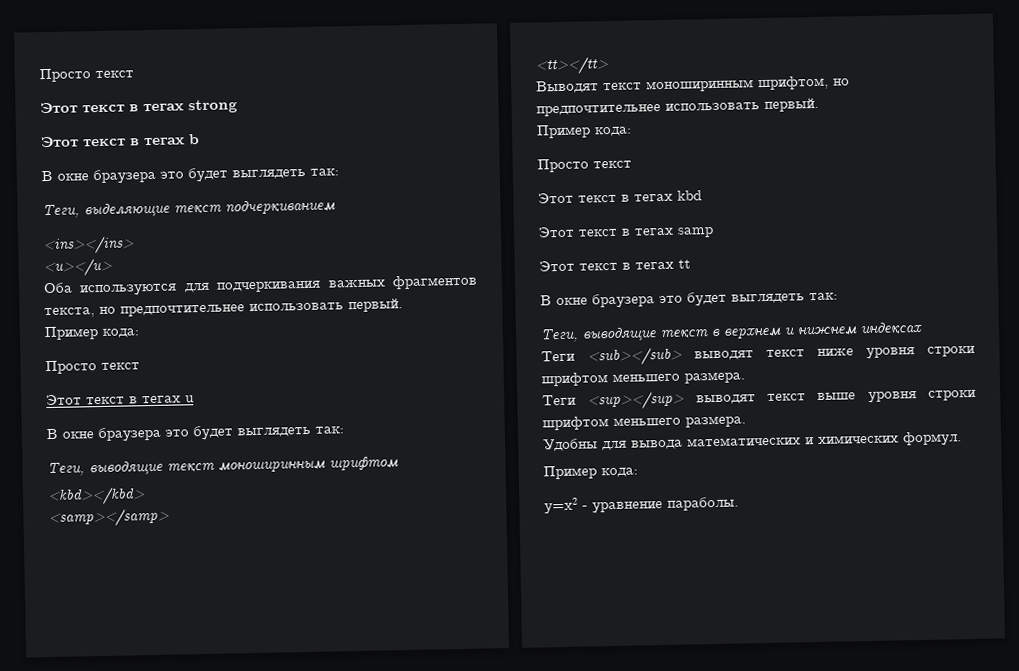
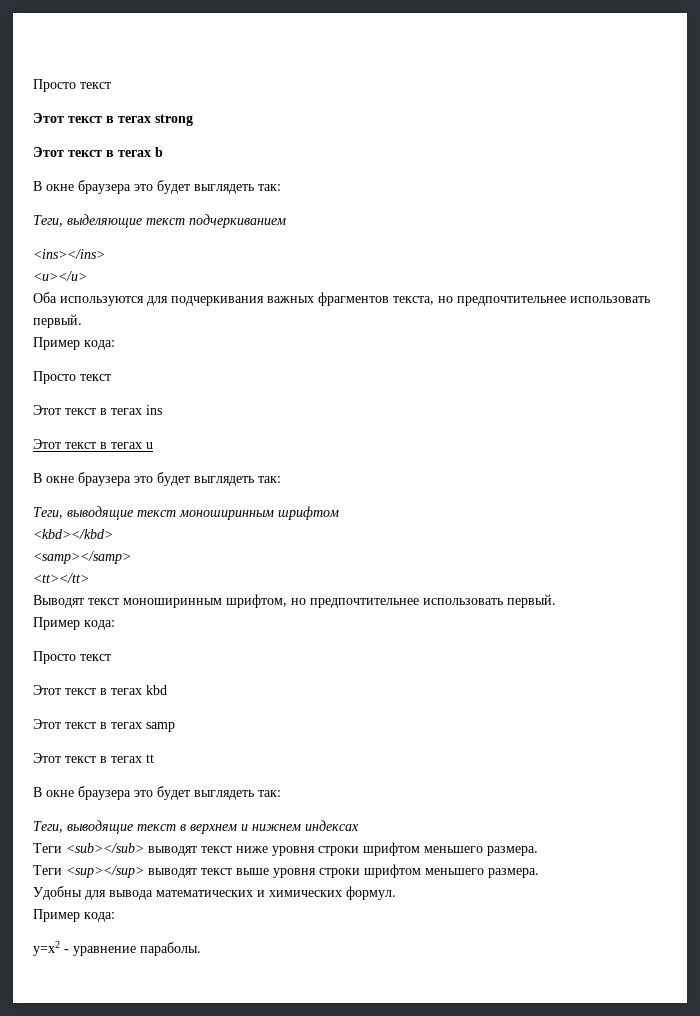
+ Этот текст в тегах ins

